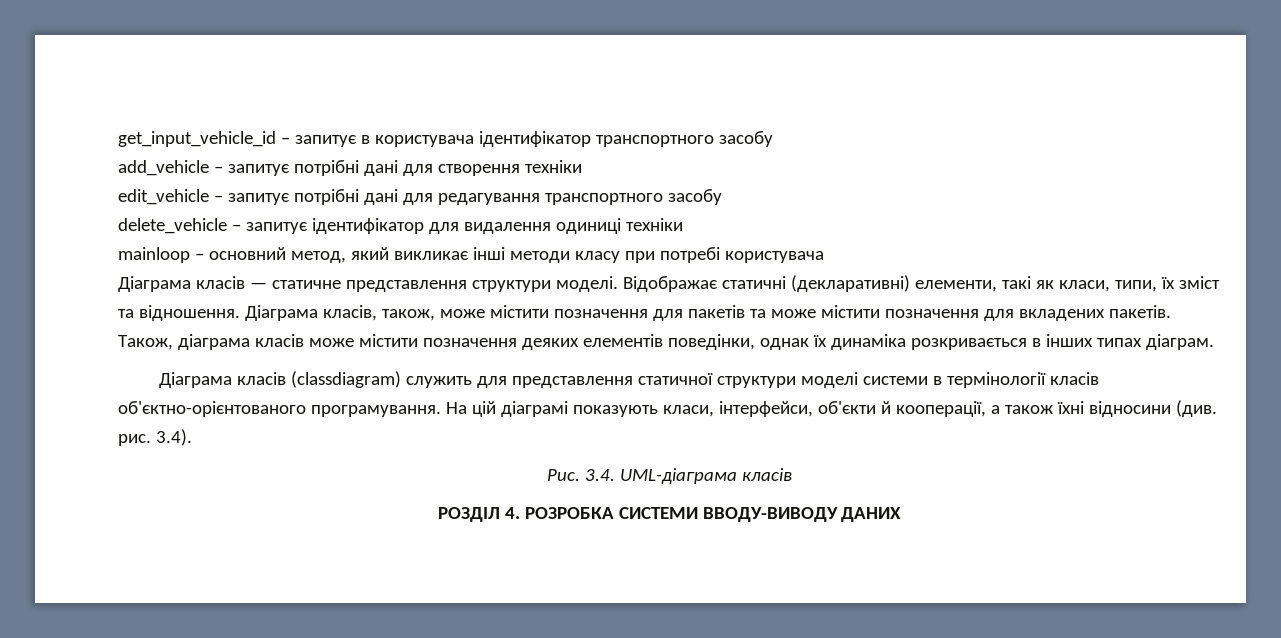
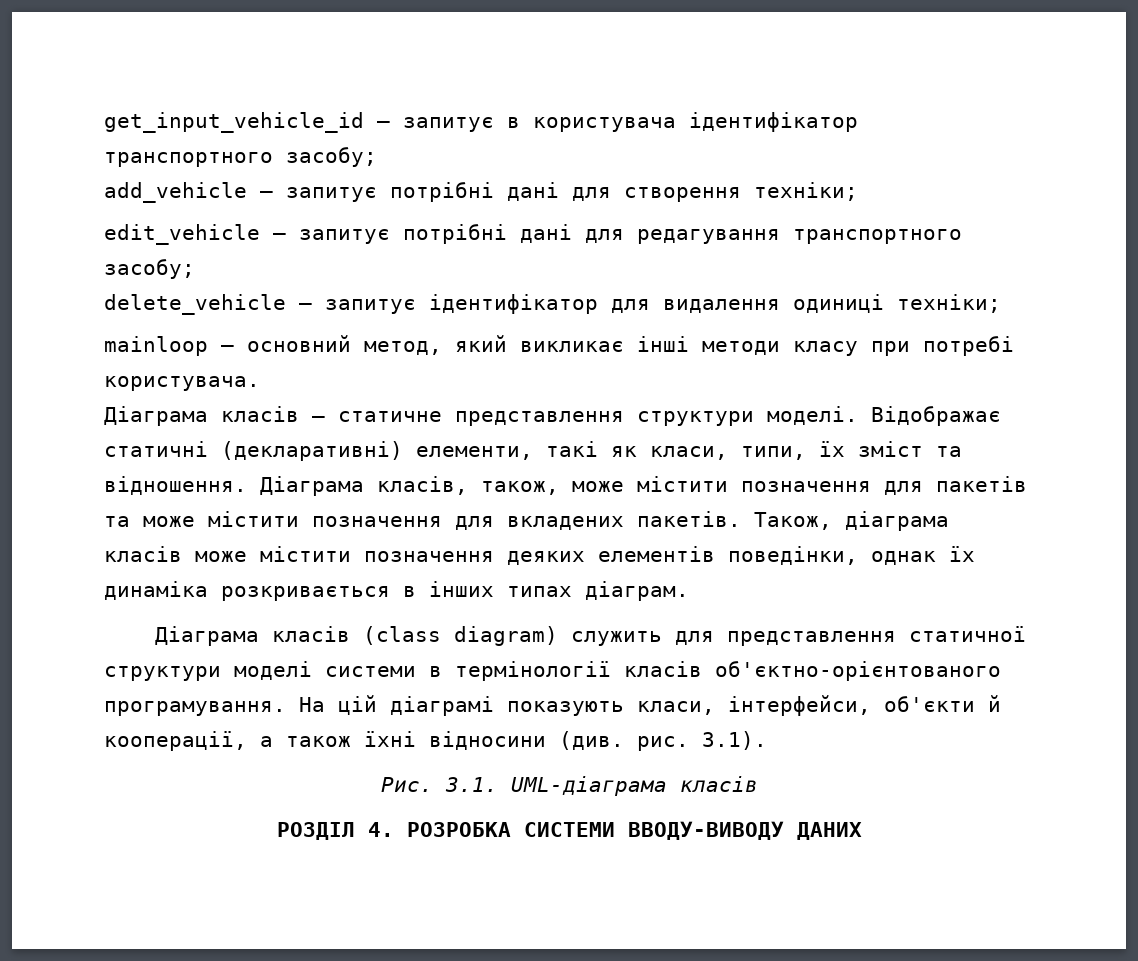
- get_input_vehicle_id – запитує в користувача ідентифікатор транспортного засобу
+ get_input_vehicle_id – запитує в користувача ідентифікатор транспортного засобу;
- add_vehicle – запитує потрібні дані для створення техніки
+ add_vehicle – запитує потрібні дані для створення техніки;
- edit_vehicle – запитує потрібні дані для редагування транспортного засобу
+ edit_vehicle – запитує потрібні дані для редагування транспортного засобу;
- delete_vehicle – запитує ідентифікатор для видалення одиниці техніки
+ delete_vehicle – запитує ідентифікатор для видалення одиниці техніки;
- mainloop – основний метод, який викликає інші методи класу при потребі користувача
+ mainloop – основний метод, який викликає інші методи класу при потребі користувача.
- Діаграма класів (classdiagram) служить для представлення статичної структури моделі системи в термінології класів об'єктно-орієнтованого програмування.
+ Діаграма класів (class diagram) служить для представлення статичної структури моделі системи в термінології класів об'єктно-орієнтованого програмування.
- 3.4).
+ 3.1).
- Рис. 3.4. UML-діаграма класів
+ Рис. 3.1. UML-діаграма класів

